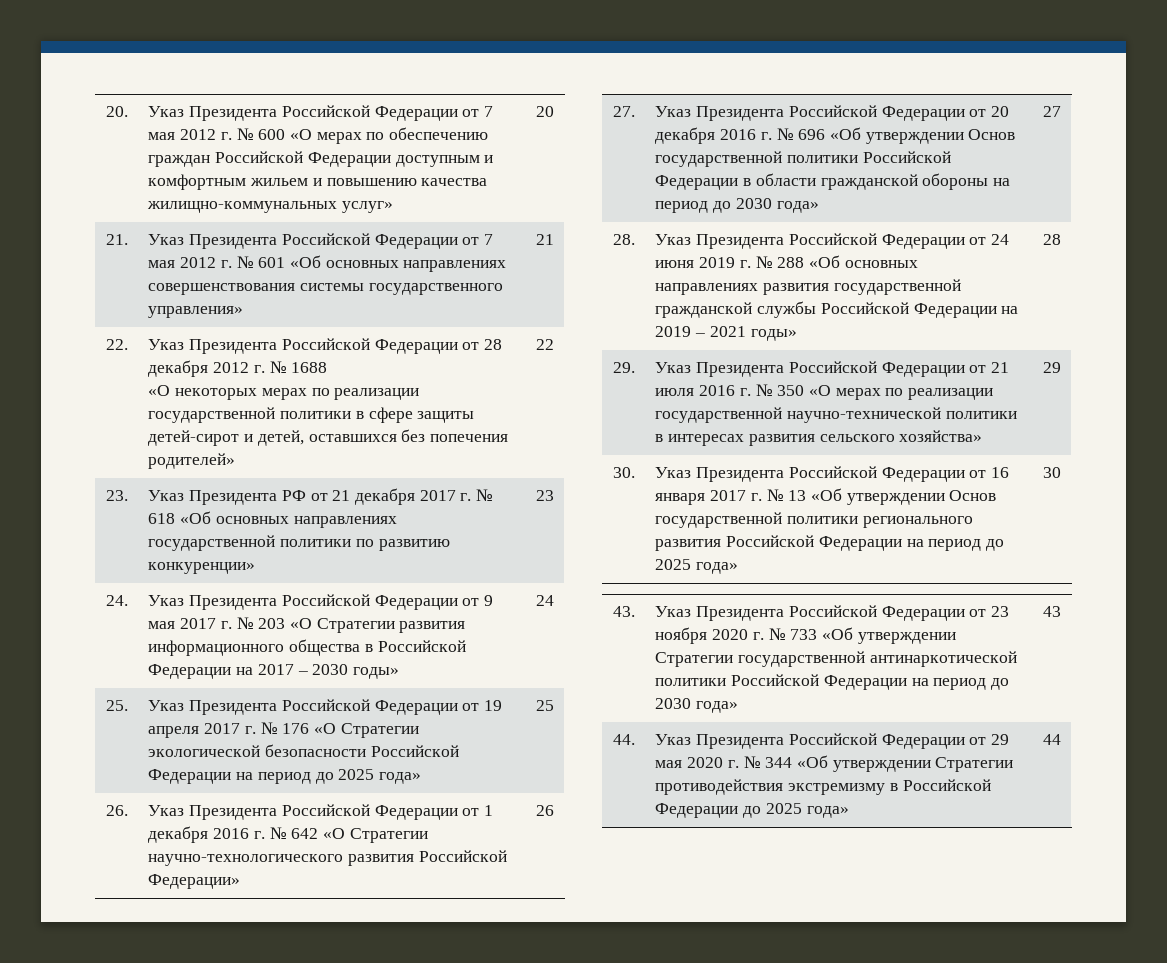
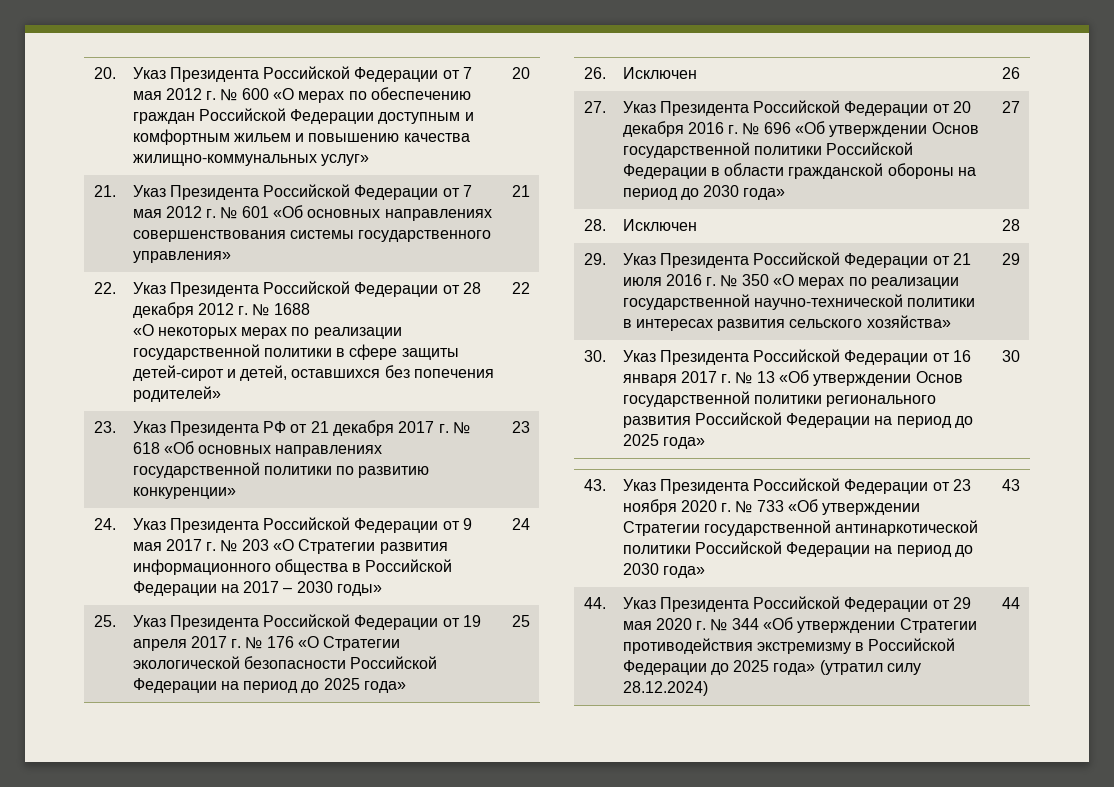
- 26. | Указ Президента Российской Федерации от 1 декабря 2016 г. № 642 «О Стратегии научно-технологического развития Российской Федерации» | 26
+ 26. | Исключен | 26
- 28. | Указ Президента Российской Федерации от 24 июня 2019 г. № 288 «Об основных направлениях развития государственной гражданской службы Российской Федерации на 2019 – 2021 годы» | 28
+ 28. | Исключен | 28
- 44. | Указ Президента Российской Федерации от 29 мая 2020 г. № 344 «Об утверждении Стратегии противодействия экстремизму в Российской Федерации до 2025 года» | 44
+ 44. | Указ Президента Российской Федерации от 29 мая 2020 г. № 344 «Об утверждении Стратегии противодействия экстремизму в Российской Федерации до 2025 года» (утратил силу 28.12.2024) | 44

